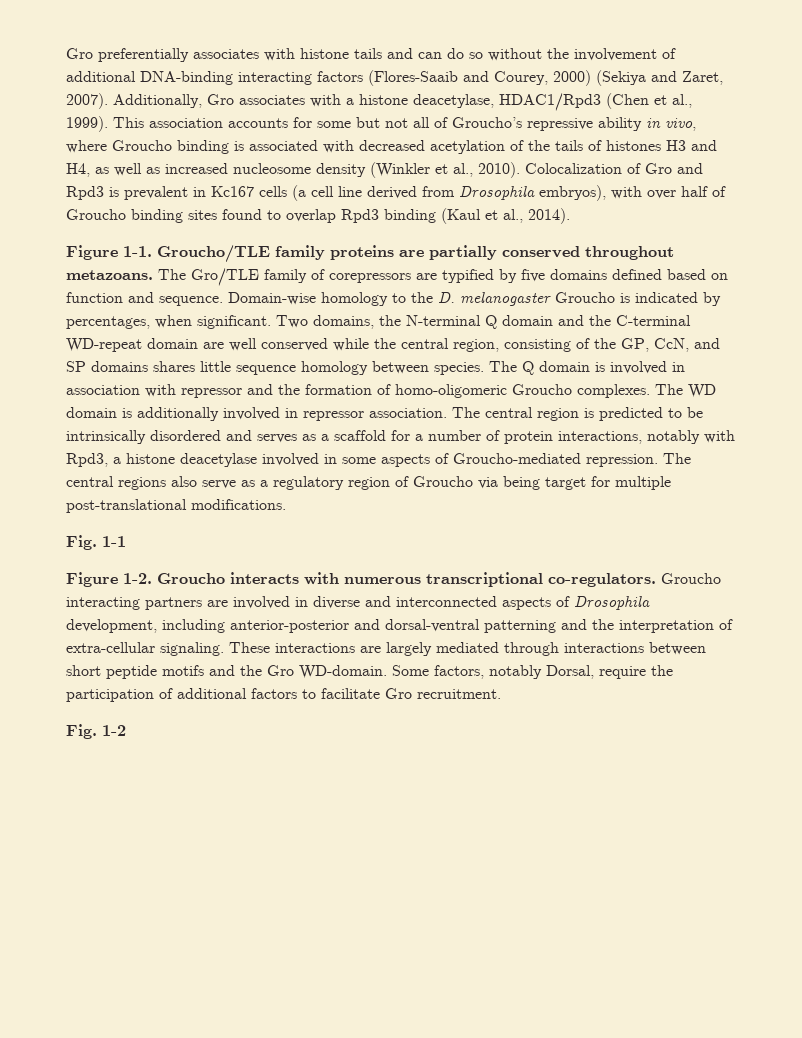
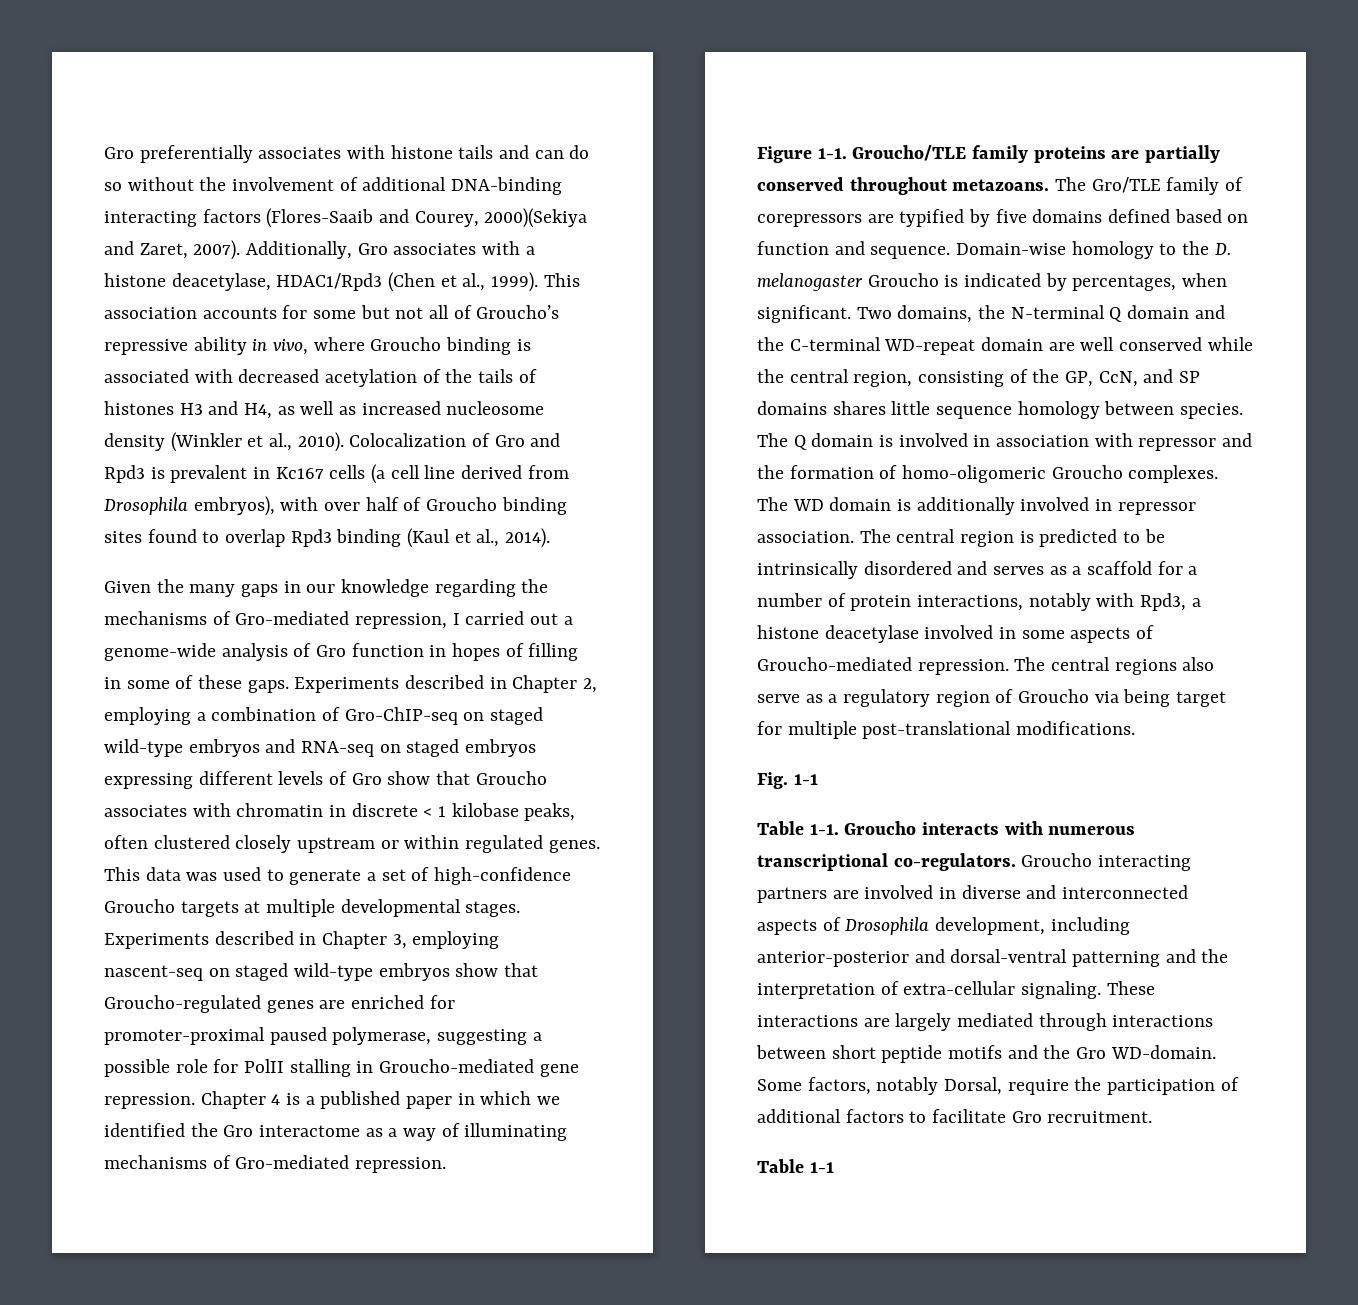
- Gro preferentially associates with histone tails and can do so without the involvement of additional DNA-binding interacting factors (Flores-Saaib and Courey, 2000) (Sekiya and Zaret, 2007).
+ Gro preferentially associates with histone tails and can do so without the involvement of additional DNA-binding interacting factors (Flores-Saaib and Courey, 2000)(Sekiya and Zaret, 2007).
+ Given the many gaps in our knowledge regarding the mechanisms of Gro-mediated repression, I carried out a genome-wide analysis of Gro function in hopes of filling in some of these gaps. Experiments described in Chapter 2, employing a combination of Gro-ChIP-seq on staged wild-type embryos and RNA-seq on staged embryos expressing different levels of Gro show that Groucho associates with chromatin in discrete < 1 kilobase peaks, often clustered closely upstream or within regulated genes. This data was used to generate a set of high-confidence Groucho targets at multiple developmental stages. Experiments described in Chapter 3, employing nascent-seq on staged wild-type embryos show that Groucho-regulated genes are enriched for promoter-proximal paused polymerase, suggesting a possible role for PolII stalling in Groucho-mediated gene repression. Chapter 4 is a published paper in which we identified the Gro interactome as a way of illuminating mechanisms of Gro-mediated repression.
- Figure 1-2.
+ Table 1-1.
- Fig. 1-2
+ Table 1-1

